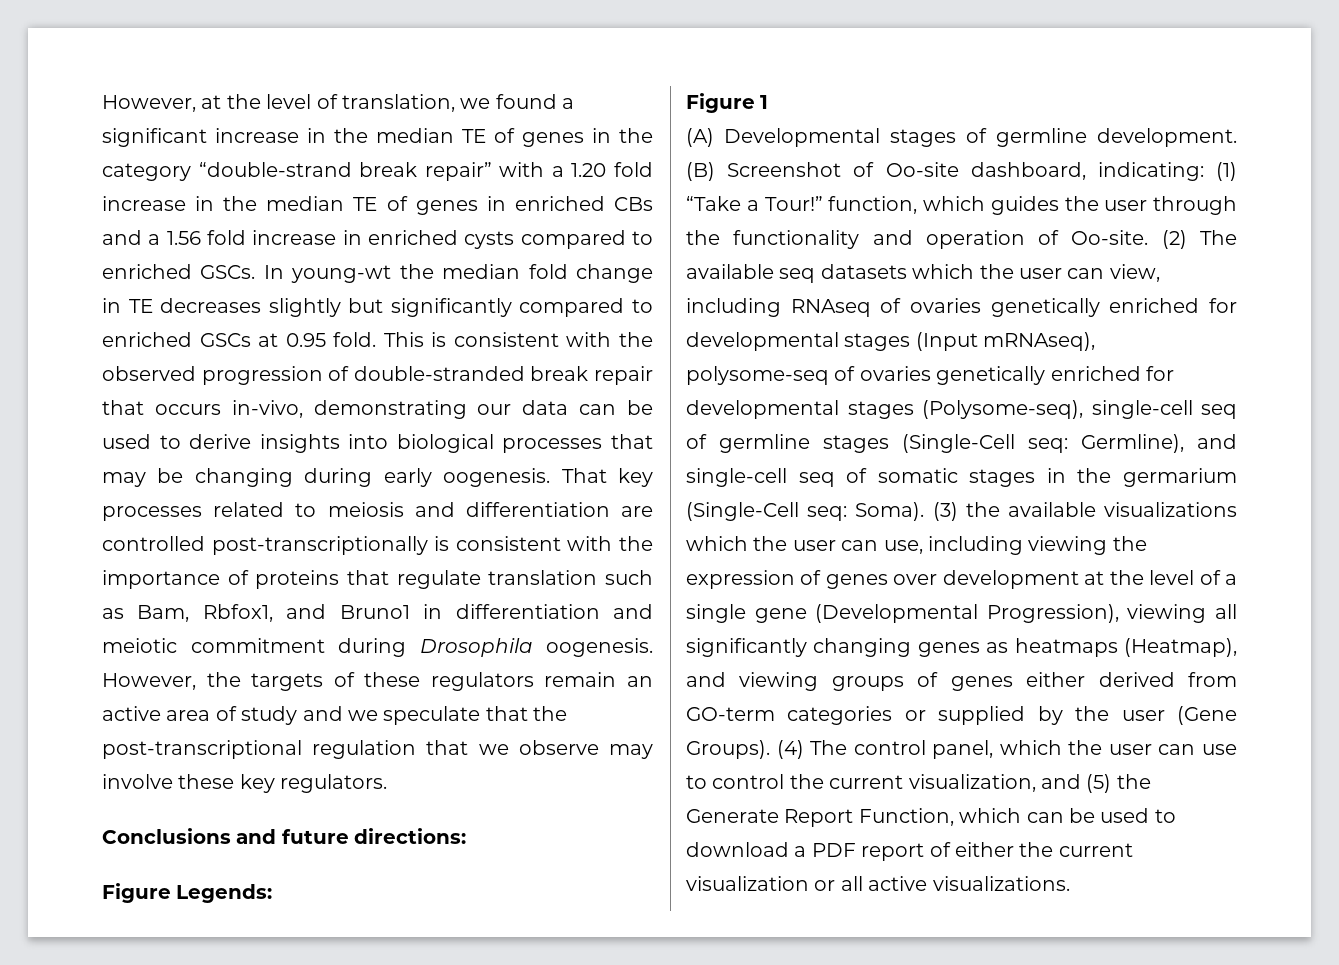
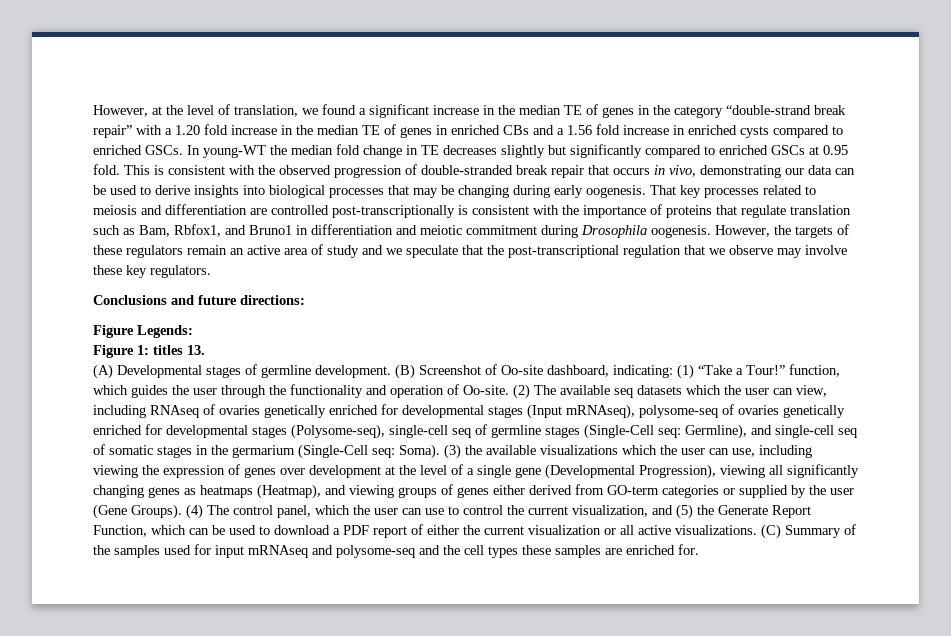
- In young-wt the median fold change in TE decreases slightly but significantly compared to enriched GSCs at 0.95 fold.
+ In young-WT the median fold change in TE decreases slightly but significantly compared to enriched GSCs at 0.95 fold.
- This is consistent with the observed progression of double-stranded break repair that occurs in-vivo, demonstrating our data can be used to derive insights into biological processes that may be changing during early oogenesis.
+ This is consistent with the observed progression of double-stranded break repair that occurs in vivo, demonstrating our data can be used to derive insights into biological processes that may be changing during early oogenesis.
- Figure 1
+ Figure 1: titles 13.
+ (C) Summary of the samples used for input mRNAseq and polysome-seq and the cell types these samples are enriched for.

